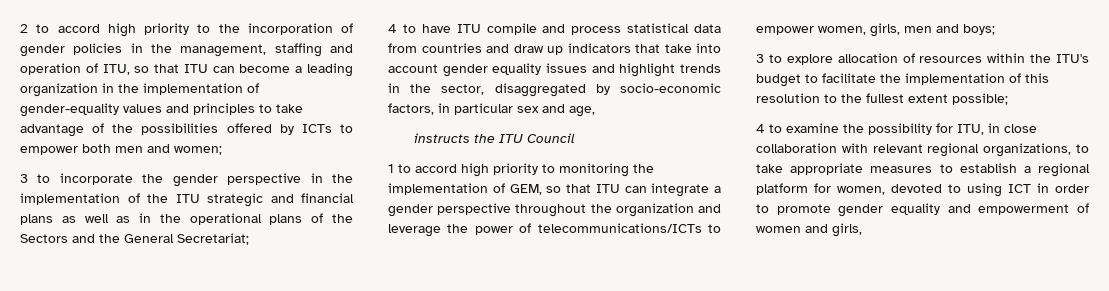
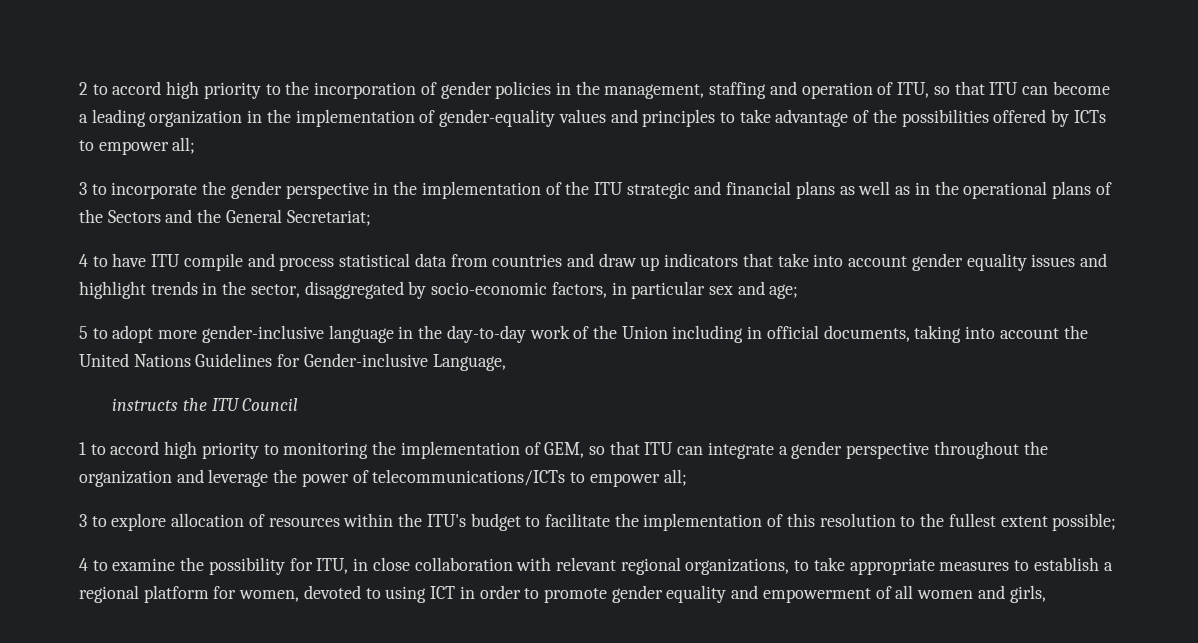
- 2 to accord high priority to the incorporation of gender policies in the management, staffing and operation of ITU, so that ITU can become a leading organization in the implementation of gender-equality values and principles to take advantage of the possibilities offered by ICTs to empower both men and women;
+ 2 to accord high priority to the incorporation of gender policies in the management, staffing and operation of ITU, so that ITU can become a leading organization in the implementation of gender-equality values and principles to take advantage of the possibilities offered by ICTs to empower all;
- 4 to have ITU compile and process statistical data from countries and draw up indicators that take into account gender equality issues and highlight trends in the sector, disaggregated by socio-economic factors, in particular sex and age,
+ 4 to have ITU compile and process statistical data from countries and draw up indicators that take into account gender equality issues and highlight trends in the sector, disaggregated by socio-economic factors, in particular sex and age;
+ 5 to adopt more gender-inclusive language in the day-to-day work of the Union including in official documents, taking into account the United Nations Guidelines for Gender-inclusive Language,
- 1 to accord high priority to monitoring the implementation of GEM, so that ITU can integrate a gender perspective throughout the organization and leverage the power of telecommunications/ICTs to empower women, girls, men and boys;
+ 1 to accord high priority to monitoring the implementation of GEM, so that ITU can integrate a gender perspective throughout the organization and leverage the power of telecommunications/ICTs to empower all;
- 4 to examine the possibility for ITU, in close collaboration with relevant regional organizations, to take appropriate measures to establish a regional platform for women, devoted to using ICT in order to promote gender equality and empowerment of women and girls,
+ 4 to examine the possibility for ITU, in close collaboration with relevant regional organizations, to take appropriate measures to establish a regional platform for women, devoted to using ICT in order to promote gender equality and empowerment of all women and girls,

